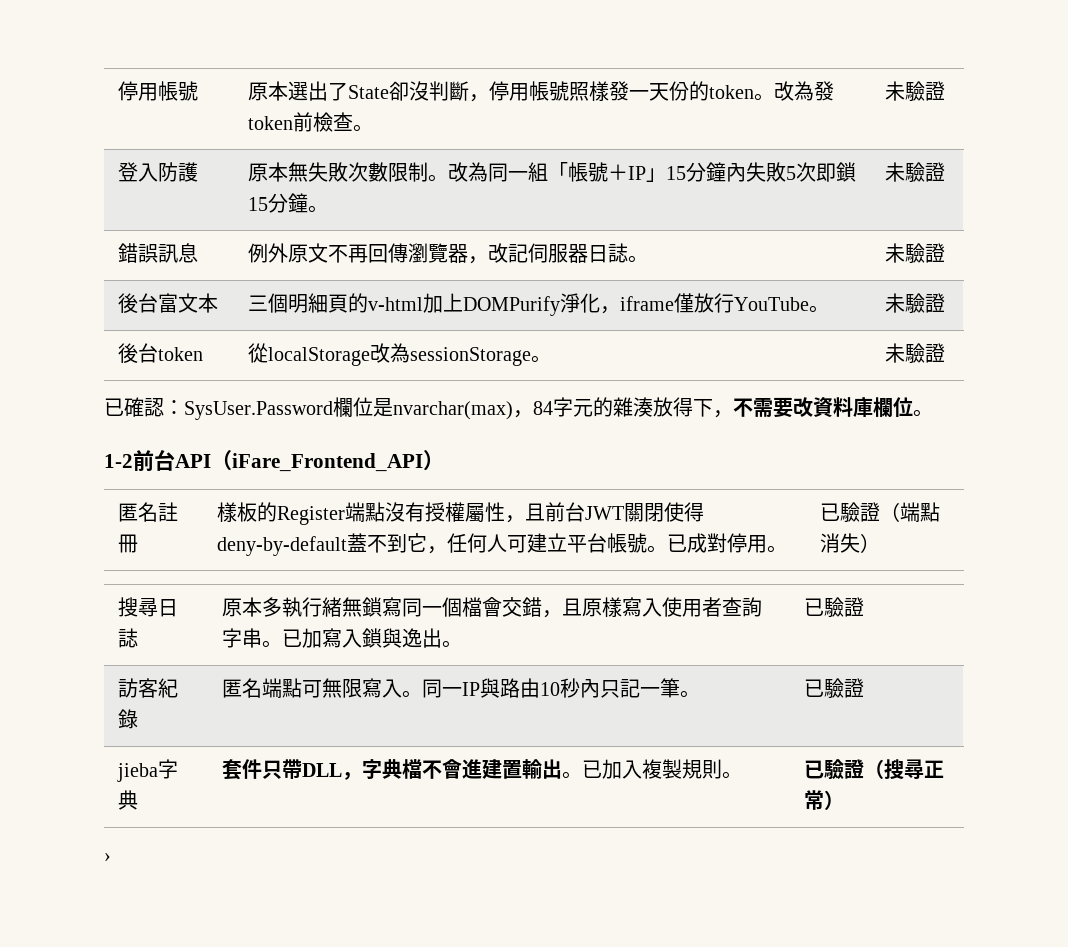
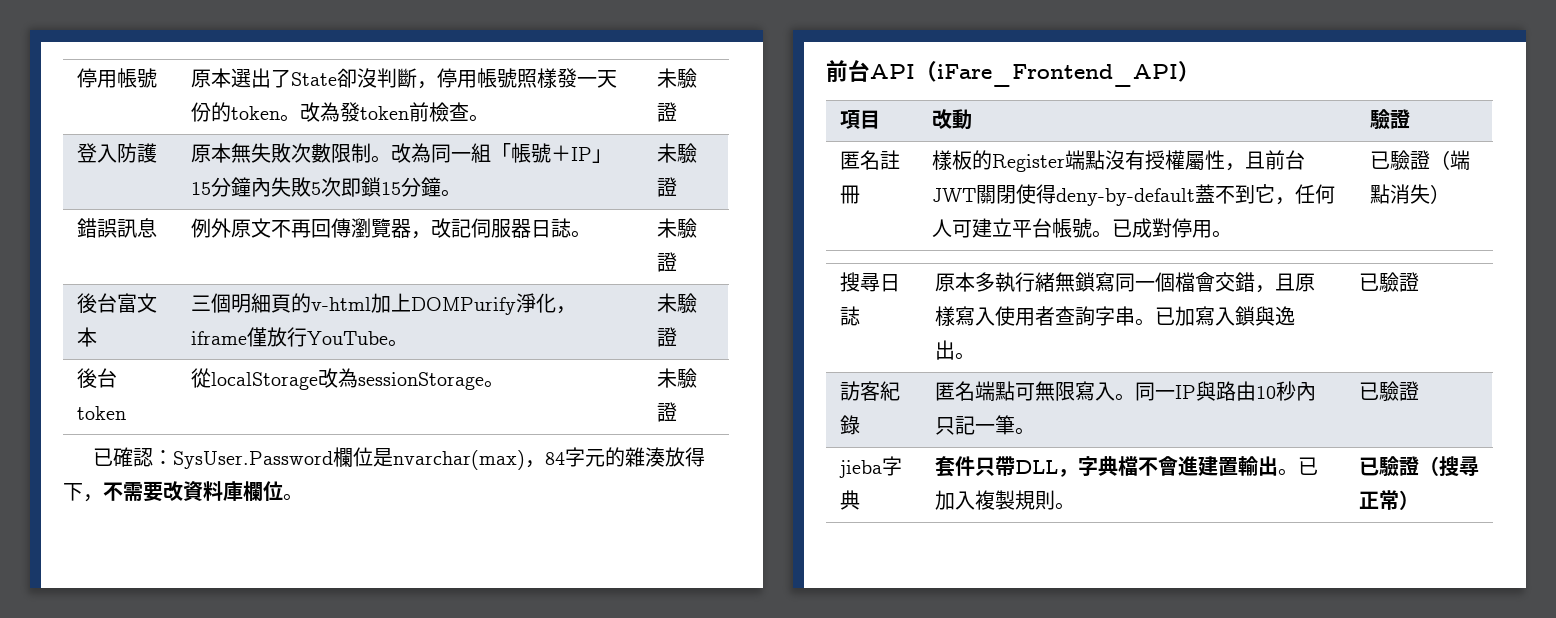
- 1-2前台API（iFare_Frontend_API）
+ 前台API（iFare_Frontend_API）
+ 項目 | 改動 | 驗證
- ›

